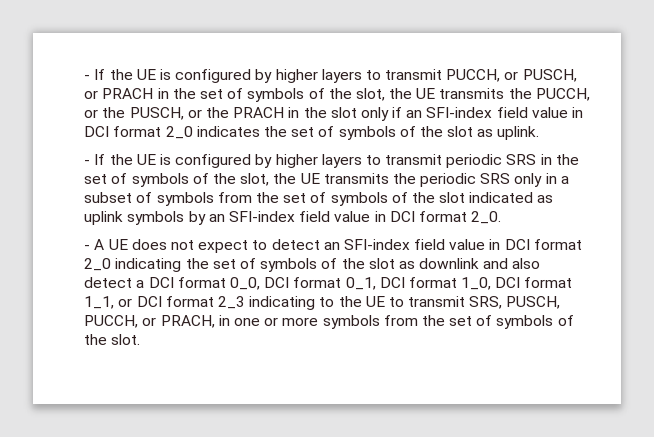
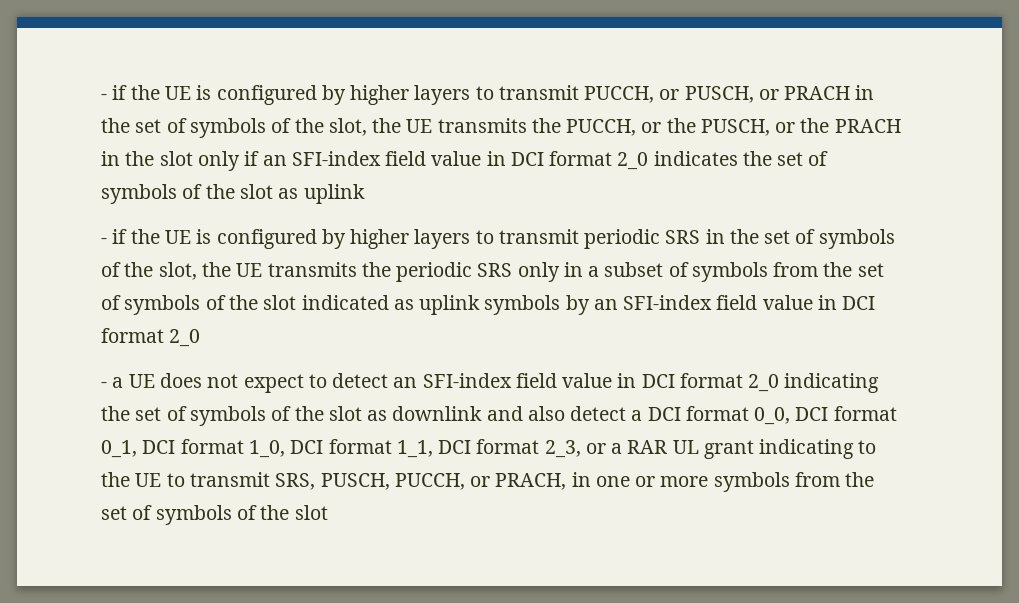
- - If the UE is configured by higher layers to transmit PUCCH, or PUSCH, or PRACH in the set of symbols of the slot, the UE transmits the PUCCH, or the PUSCH, or the PRACH in the slot only if an SFI-index field value in DCI format 2_0 indicates the set of symbols of the slot as uplink.
- - If the UE is configured by higher layers to transmit periodic SRS in the set of symbols of the slot, the UE transmits the periodic SRS only in a subset of symbols from the set of symbols of the slot indicated as uplink symbols by an SFI-index field value in DCI format 2_0.
- - A UE does not expect to detect an SFI-index field value in DCI format 2_0 indicating the set of symbols of the slot as downlink and also detect a DCI format 0_0, DCI format 0_1, DCI format 1_0, DCI format 1_1, or DCI format 2_3 indicating to the UE to transmit SRS, PUSCH, PUCCH, or PRACH, in one or more symbols from the set of symbols of the slot.
+ - if the UE is configured by higher layers to transmit PUCCH, or PUSCH, or PRACH in the set of symbols of the slot, the UE transmits the PUCCH, or the PUSCH, or the PRACH in the slot only if an SFI-index field value in DCI format 2_0 indicates the set of symbols of the slot as uplink
+ - if the UE is configured by higher layers to transmit periodic SRS in the set of symbols of the slot, the UE transmits the periodic SRS only in a subset of symbols from the set of symbols of the slot indicated as uplink symbols by an SFI-index field value in DCI format 2_0
+ - a UE does not expect to detect an SFI-index field value in DCI format 2_0 indicating the set of symbols of the slot as downlink and also detect a DCI format 0_0, DCI format 0_1, DCI format 1_0, DCI format 1_1, DCI format 2_3, or a RAR UL grant indicating to the UE to transmit SRS, PUSCH, PUCCH, or PRACH, in one or more symbols from the set of symbols of the slot

